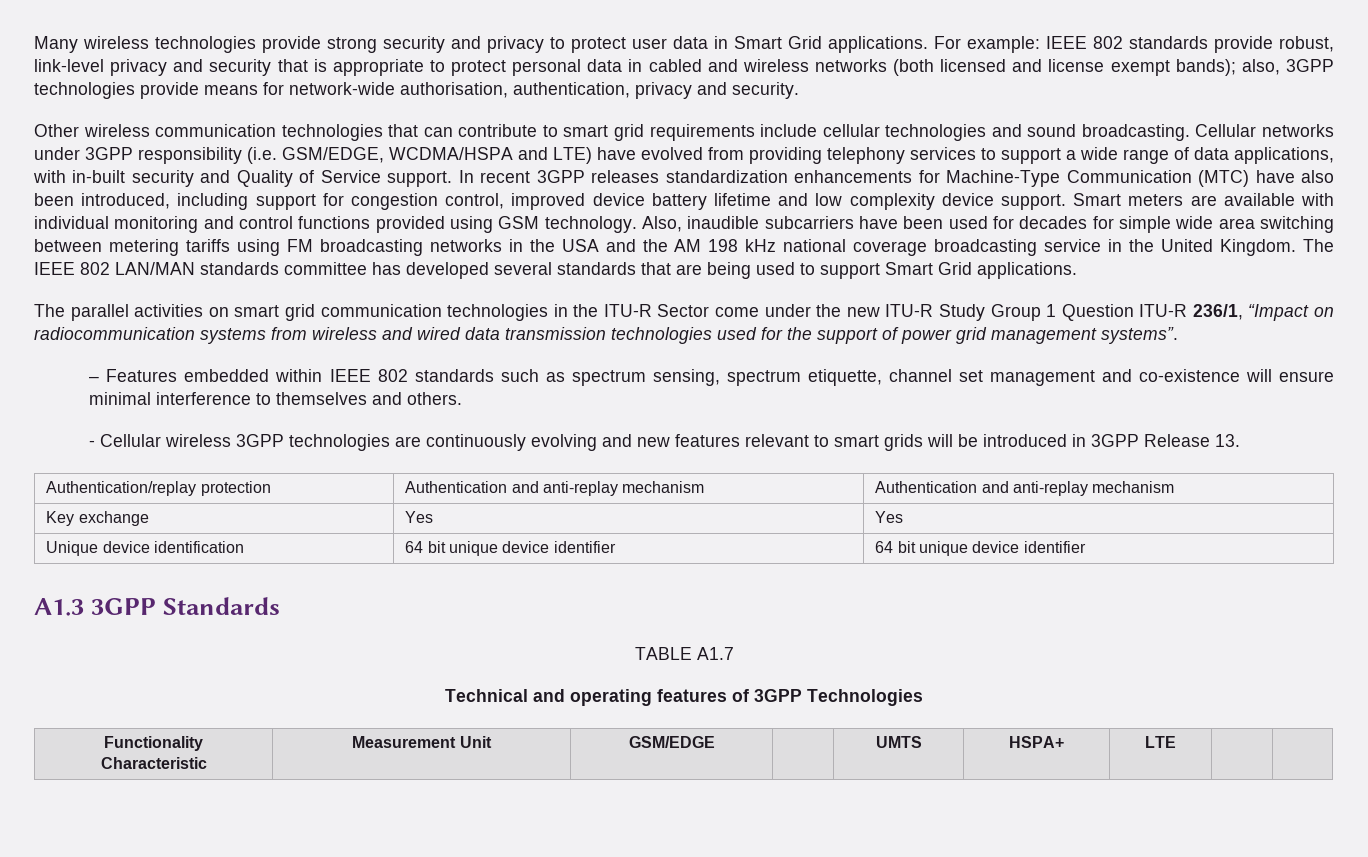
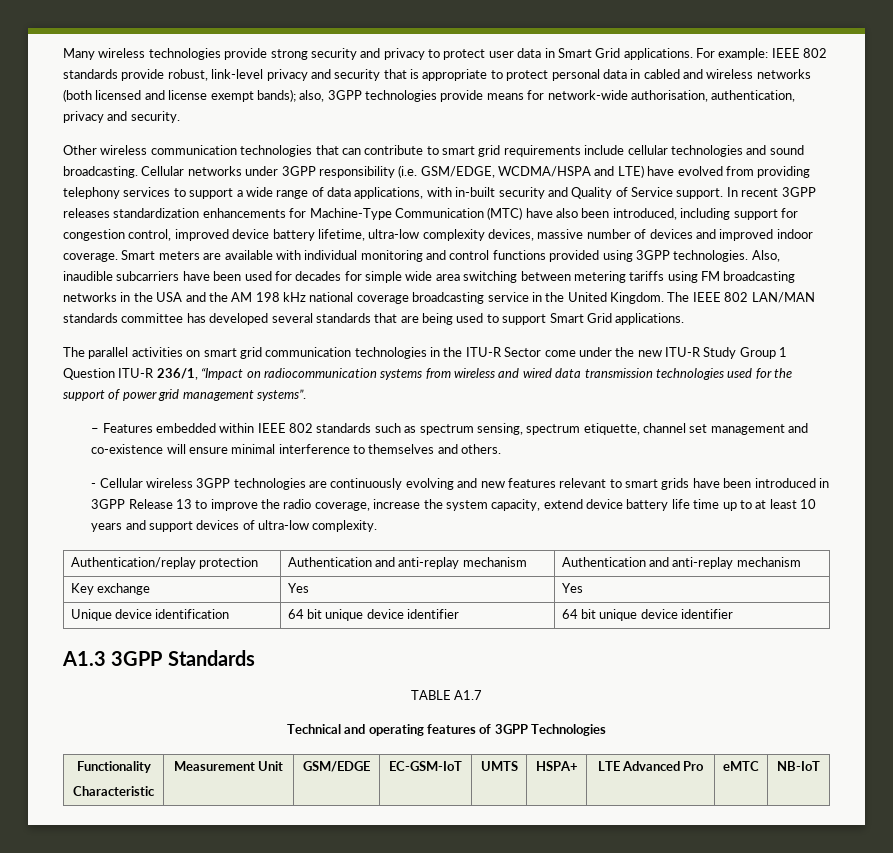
- In recent 3GPP releases standardization enhancements for Machine-Type Communication (MTC) have also been introduced, including support for congestion control, improved device battery lifetime and low complexity device support.
+ In recent 3GPP releases standardization enhancements for Machine-Type Communication (MTC) have also been introduced, including support for congestion control, improved device battery lifetime, ultra-low complexity devices, massive number of devices and improved indoor coverage.
- Smart meters are available with individual monitoring and control functions provided using GSM technology.
+ Smart meters are available with individual monitoring and control functions provided using 3GPP technologies.
- - Cellular wireless 3GPP technologies are continuously evolving and new features relevant to smart grids will be introduced in 3GPP Release 13.
+ - Cellular wireless 3GPP technologies are continuously evolving and new features relevant to smart grids have been introduced in 3GPP Release 13 to improve the radio coverage, increase the system capacity, extend device battery life time up to at least 10 years and support devices of ultra-low complexity.
  Functionality
- Characteristic | Measurement Unit | GSM/EDGE | | UMTS | HSPA+ | LTE | |
+ Characteristic | Measurement Unit | GSM/EDGE | EC-GSM-IoT | UMTS | HSPA+ | LTE Advanced Pro | eMTC | NB-IoT

